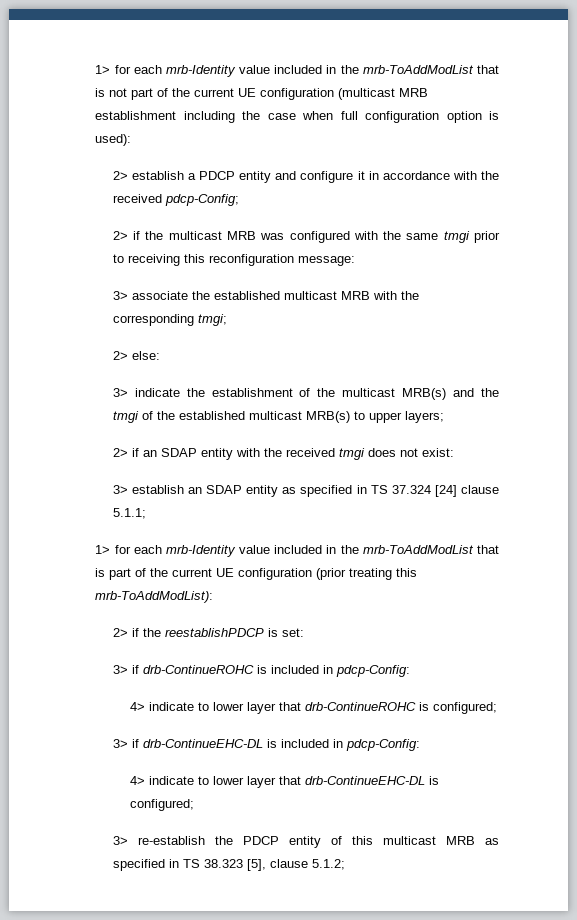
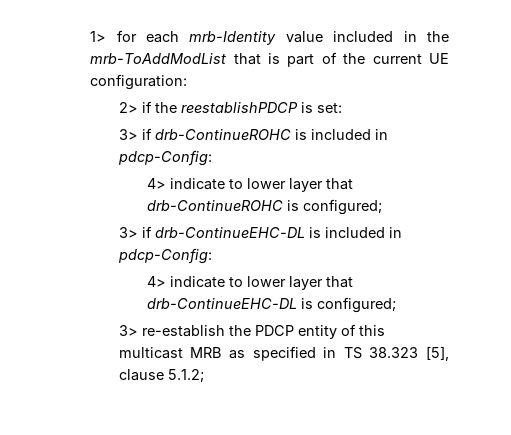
- 1> for each mrb-Identity value included in the mrb-ToAddModList that is not part of the current UE configuration (multicast MRB establishment including the case when full configuration option is used):
- 2> establish a PDCP entity and configure it in accordance with the received pdcp-Config;
- 2> if the multicast MRB was configured with the same tmgi prior to receiving this reconfiguration message:
- 3> associate the established multicast MRB with the corresponding tmgi;
- 2> else:
- 3> indicate the establishment of the multicast MRB(s) and the tmgi of the established multicast MRB(s) to upper layers;
- 2> if an SDAP entity with the received tmgi does not exist:
- 3> establish an SDAP entity as specified in TS 37.324 [24] clause 5.1.1;
- 1> for each mrb-Identity value included in the mrb-ToAddModList that is part of the current UE configuration (prior treating this mrb-ToAddModList):
+ 1> for each mrb-Identity value included in the mrb-ToAddModList that is part of the current UE configuration:

